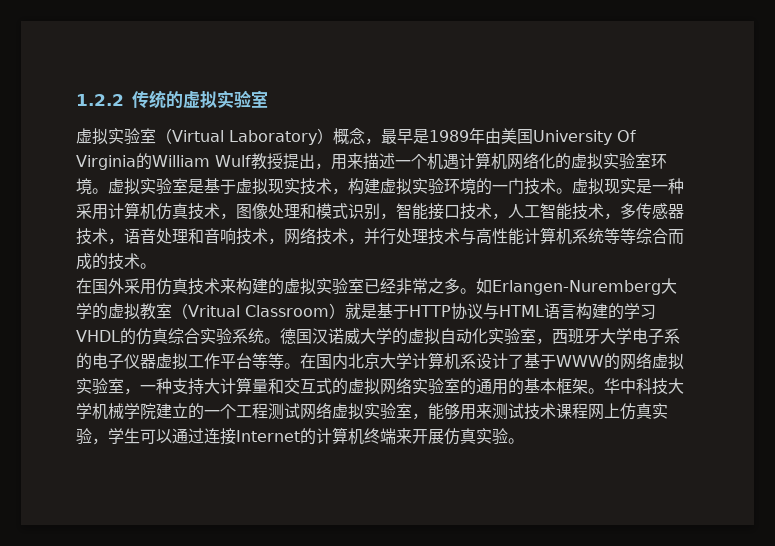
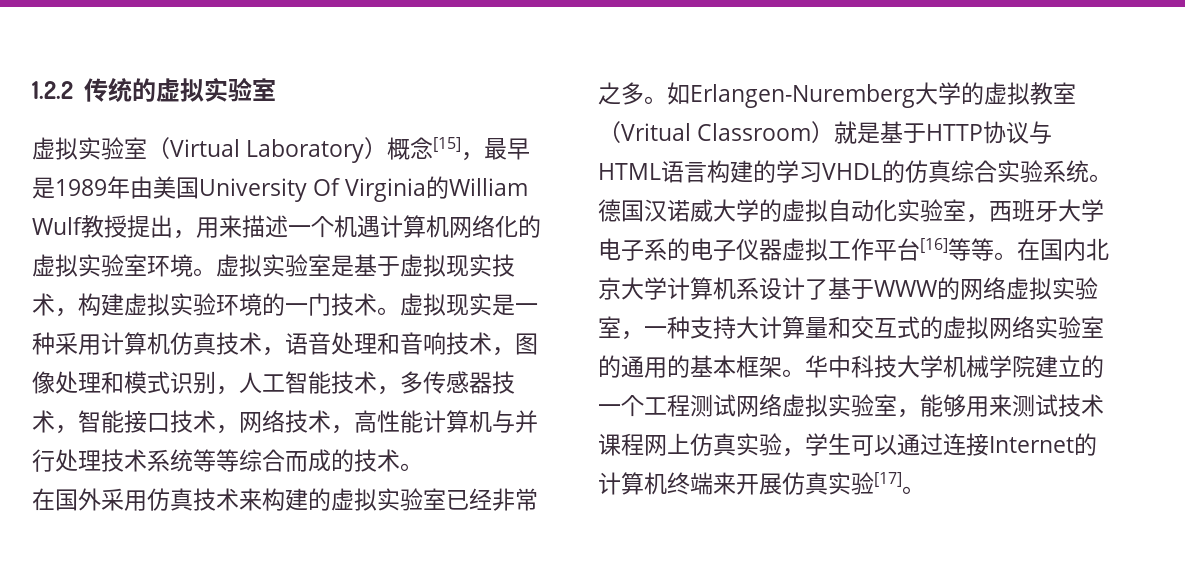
- 虚拟实验室（Virtual Laboratory）概念，最早是1989年由美国University Of Virginia的William Wulf教授提出，用来描述一个机遇计算机网络化的虚拟实验室环境。
+ 虚拟实验室（Virtual Laboratory）概念[15]，最早是1989年由美国University Of Virginia的William Wulf教授提出，用来描述一个机遇计算机网络化的虚拟实验室环境。
- 虚拟现实是一种采用计算机仿真技术，图像处理和模式识别，智能接口技术，人工智能技术，多传感器技术，语音处理和音响技术，网络技术，并行处理技术与高性能计算机系统等等综合而成的技术。
+ 虚拟现实是一种采用计算机仿真技术，语音处理和音响技术，图像处理和模式识别，人工智能技术，多传感器技术，智能接口技术，网络技术，高性能计算机与并行处理技术系统等等综合而成的技术。
- 德国汉诺威大学的虚拟自动化实验室，西班牙大学电子系的电子仪器虚拟工作平台等等。
+ 德国汉诺威大学的虚拟自动化实验室，西班牙大学电子系的电子仪器虚拟工作平台[16]等等。
- 华中科技大学机械学院建立的一个工程测试网络虚拟实验室，能够用来测试技术课程网上仿真实验，学生可以通过连接Internet的计算机终端来开展仿真实验。
+ 华中科技大学机械学院建立的一个工程测试网络虚拟实验室，能够用来测试技术课程网上仿真实验，学生可以通过连接Internet的计算机终端来开展仿真实验[17]。

